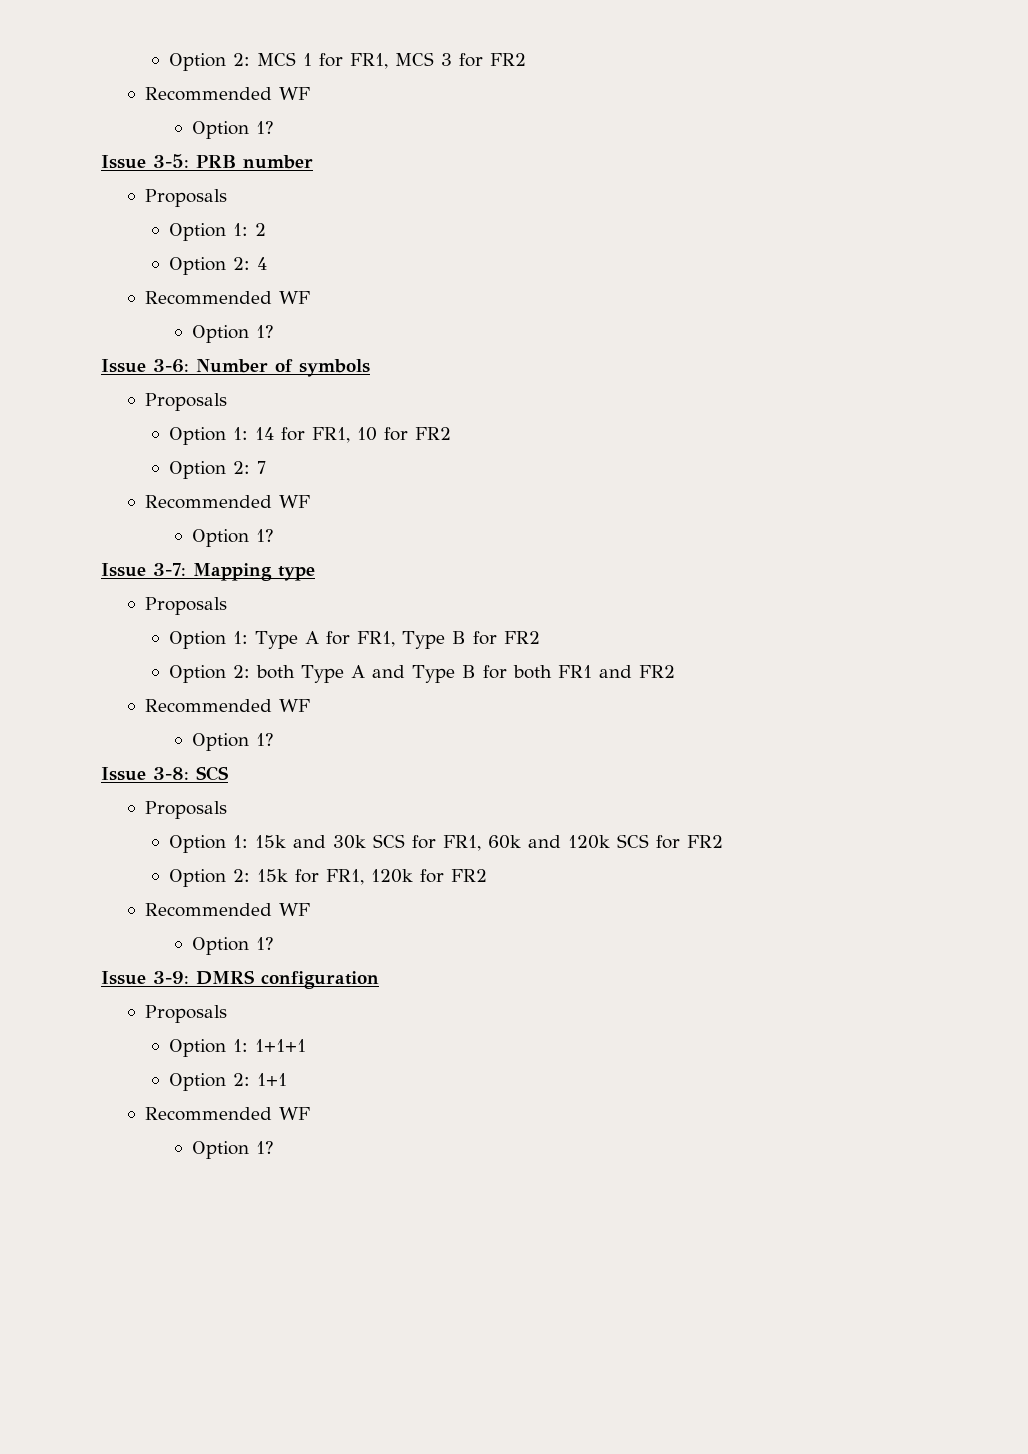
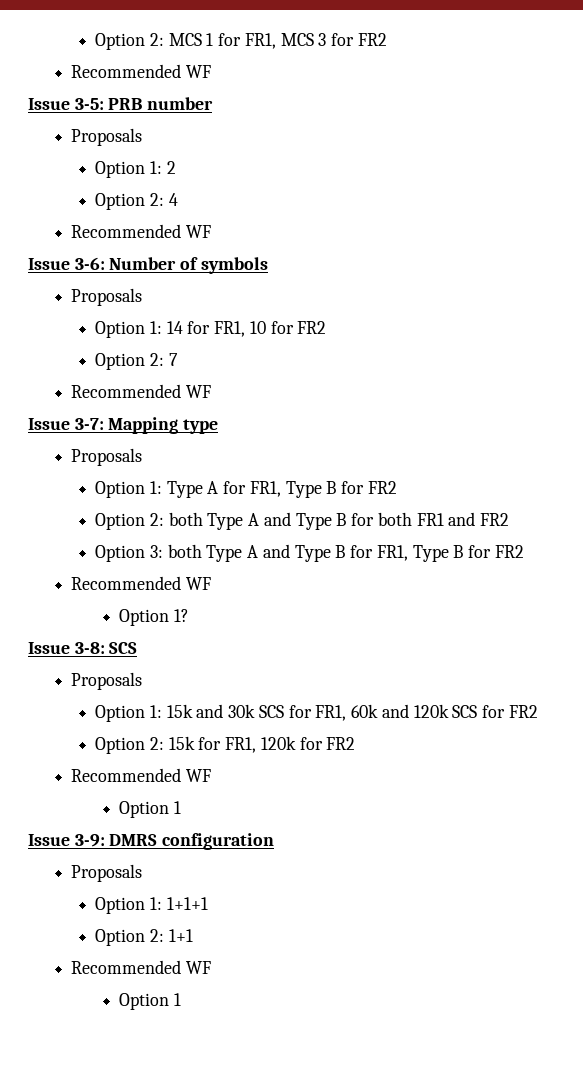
  Option 2: MCS 1 for FR1, MCS 3 for FR2
  Recommended WF
- Option 1?
  Option 2: 4
  Recommended WF
- Option 1?
  Option 2: 7
  Recommended WF
- Option 1?
+ Option 3: both Type A and Type B for FR1, Type B for FR2
  Option 2: 15k for FR1, 120k for FR2
  Recommended WF
- Option 1?
+ Option 1
  Option 2: 1+1
  Recommended WF
- Option 1?
+ Option 1

